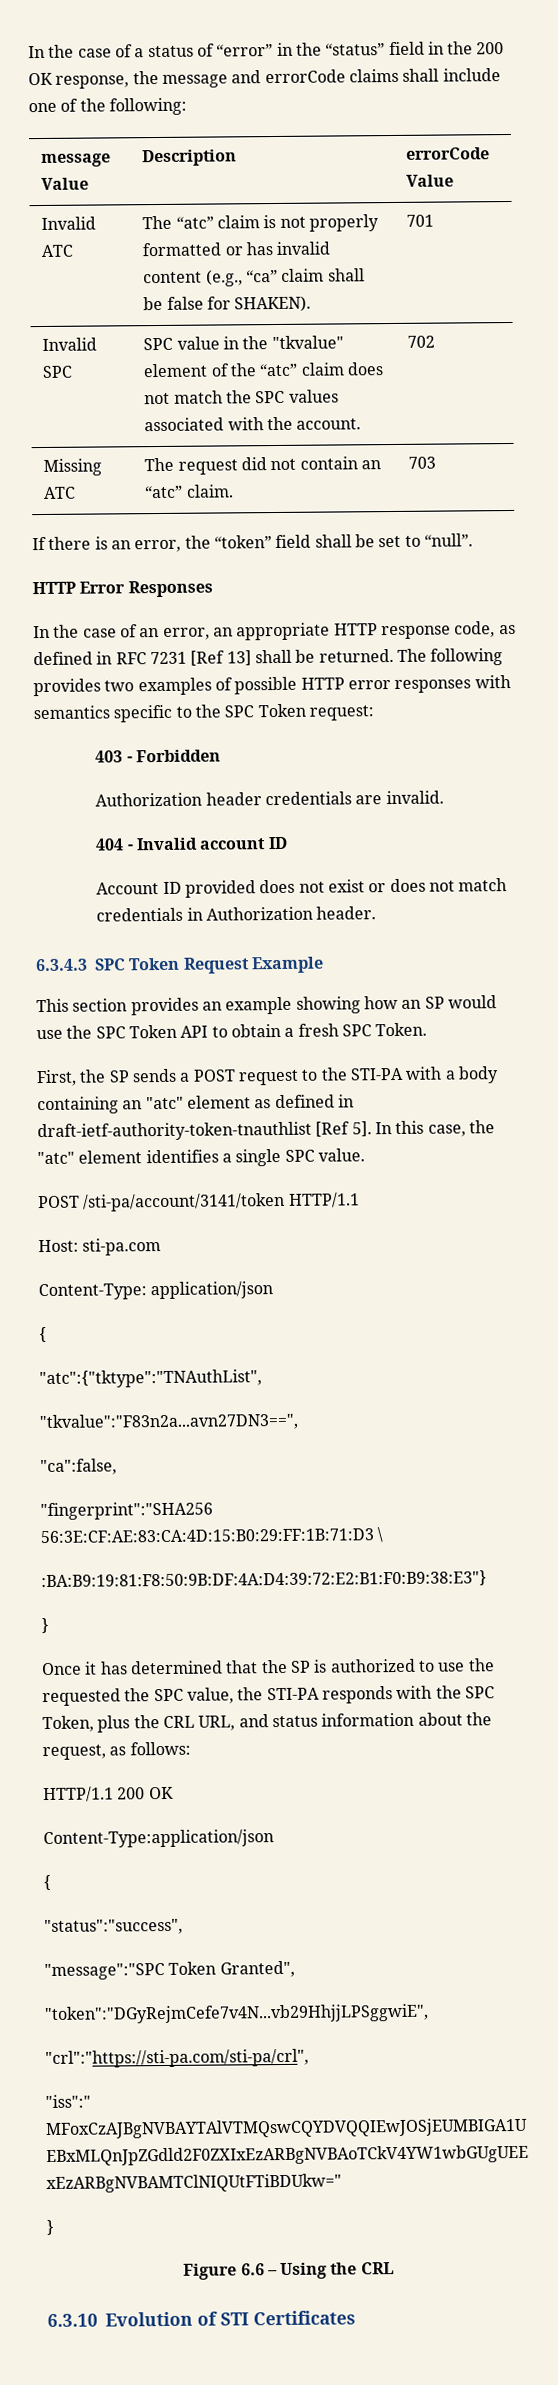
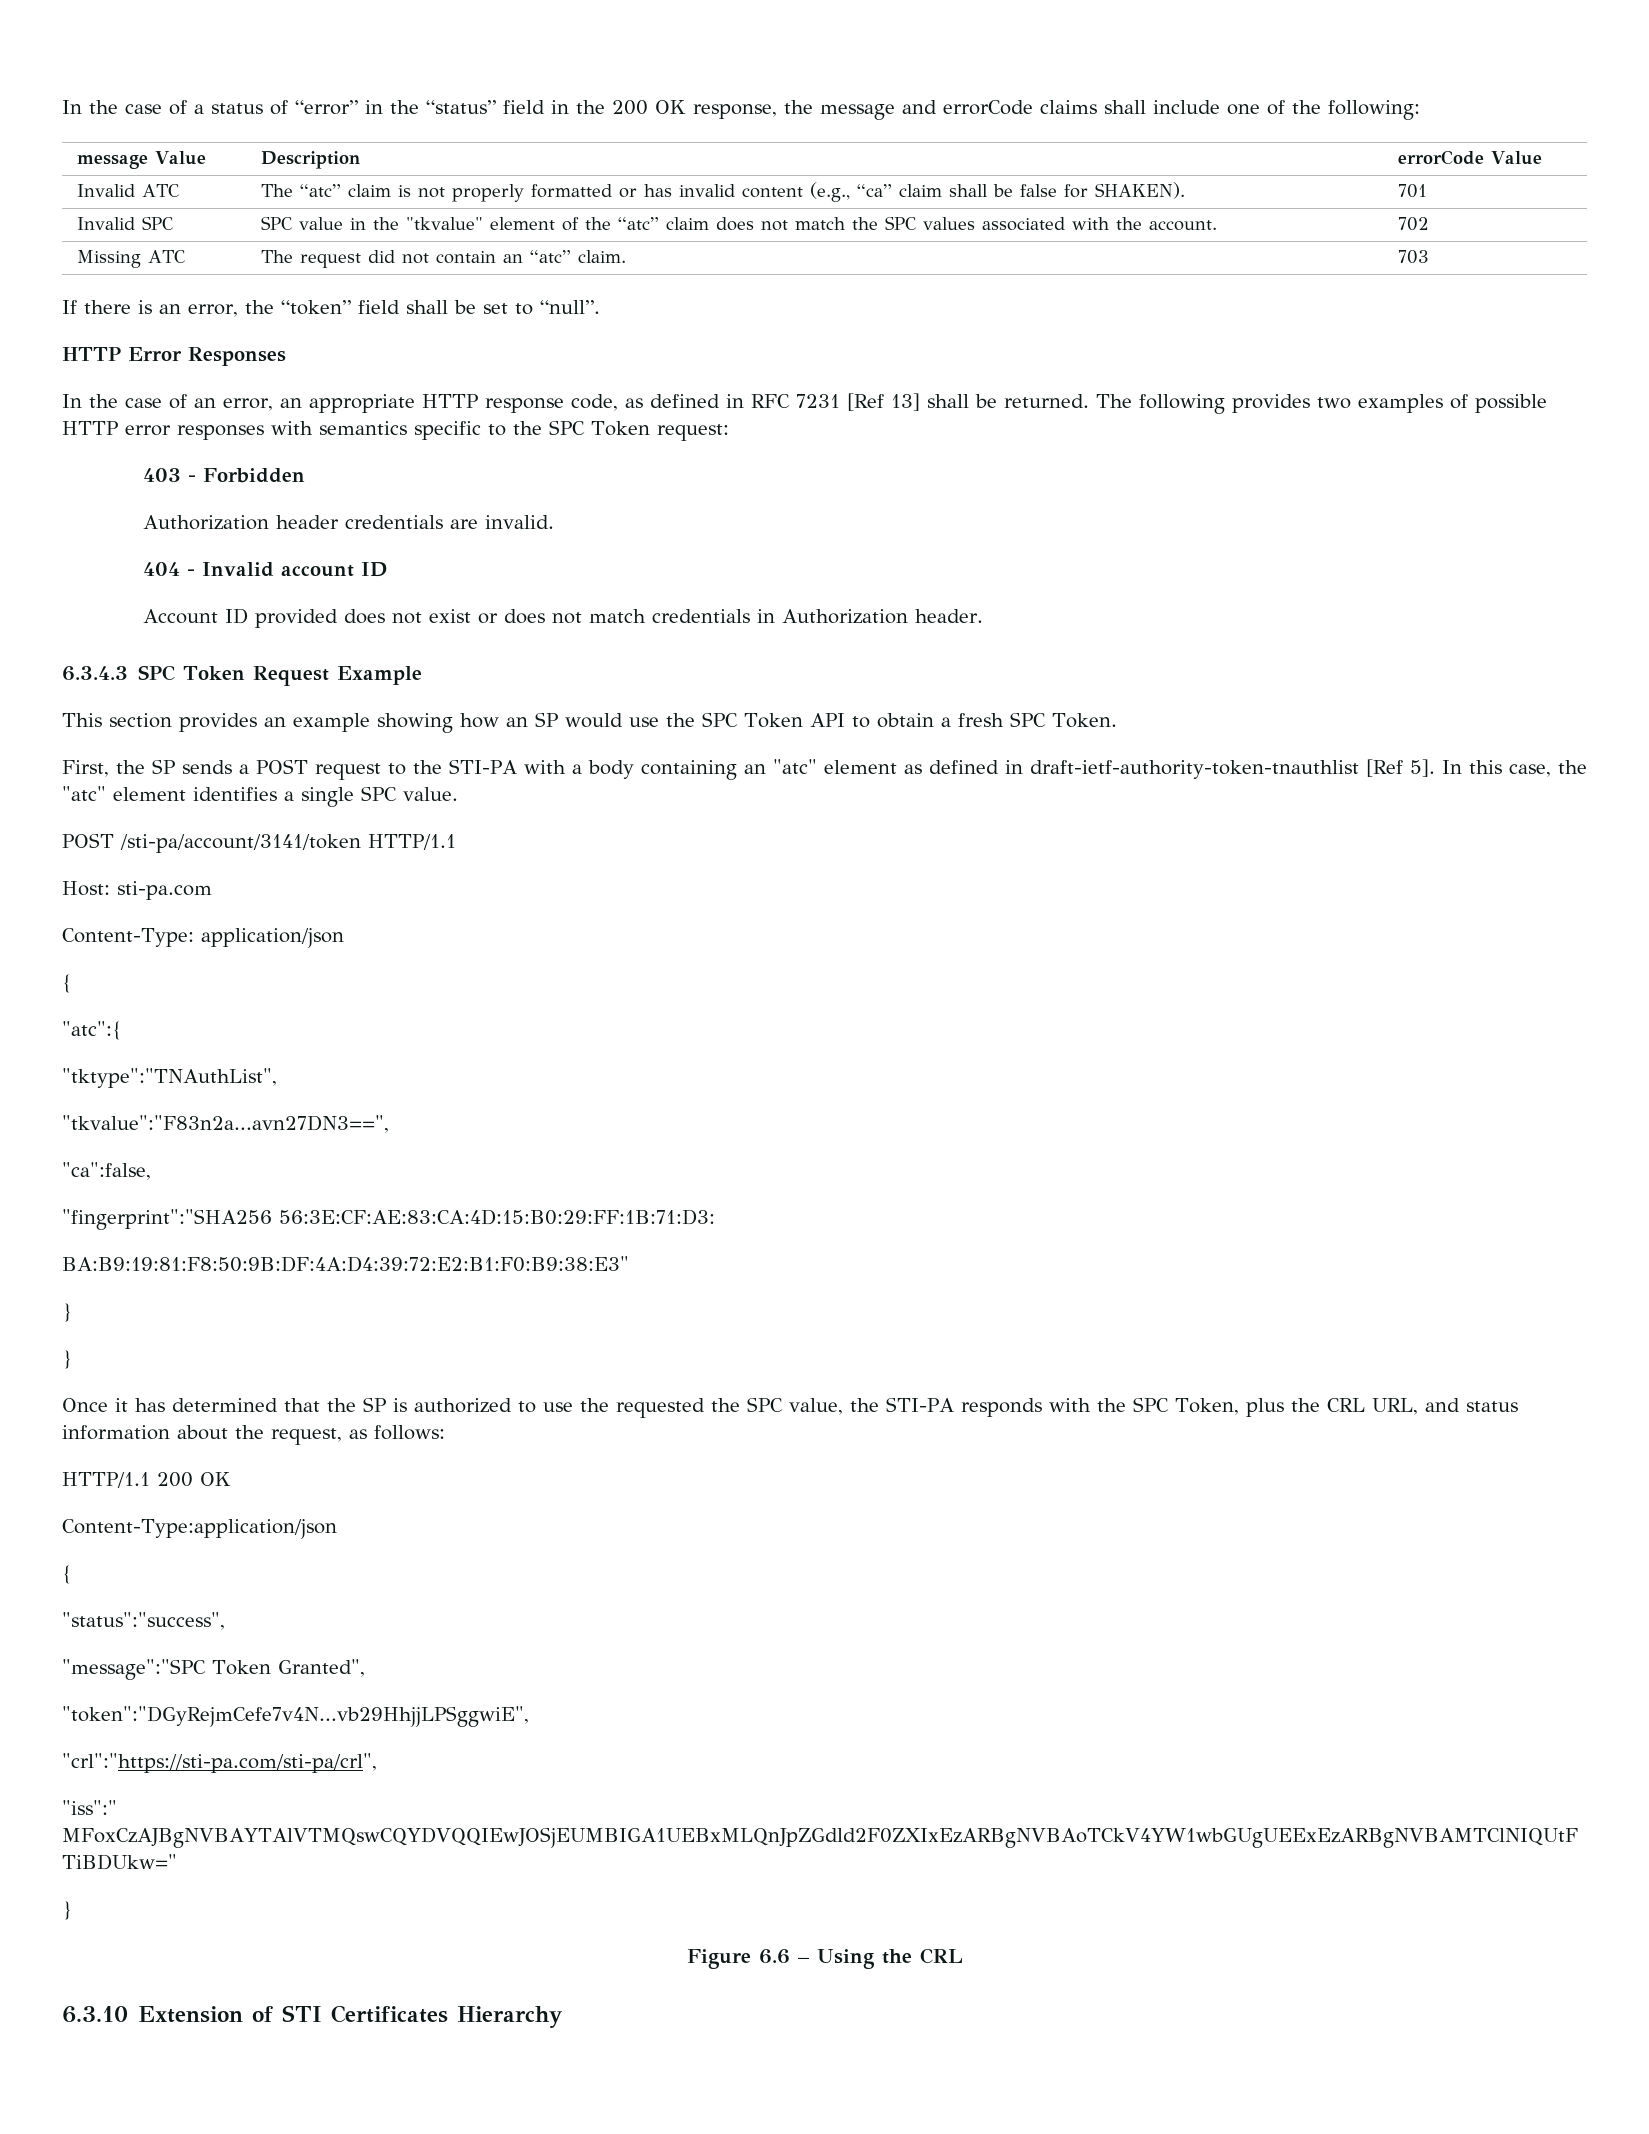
- "atc":{"tktype":"TNAuthList",
+ "atc":{
+ "tktype":"TNAuthList",
- "fingerprint":"SHA256 56:3E:CF:AE:83:CA:4D:15:B0:29:FF:1B:71:D3 \
- :BA:B9:19:81:F8:50:9B:DF:4A:D4:39:72:E2:B1:F0:B9:38:E3"}
+ "fingerprint":"SHA256 56:3E:CF:AE:83:CA:4D:15:B0:29:FF:1B:71:D3:
+ BA:B9:19:81:F8:50:9B:DF:4A:D4:39:72:E2:B1:F0:B9:38:E3"
+ }
- 6.3.10 Evolution of STI Certificates
+ 6.3.10 Extension of STI Certificates Hierarchy

